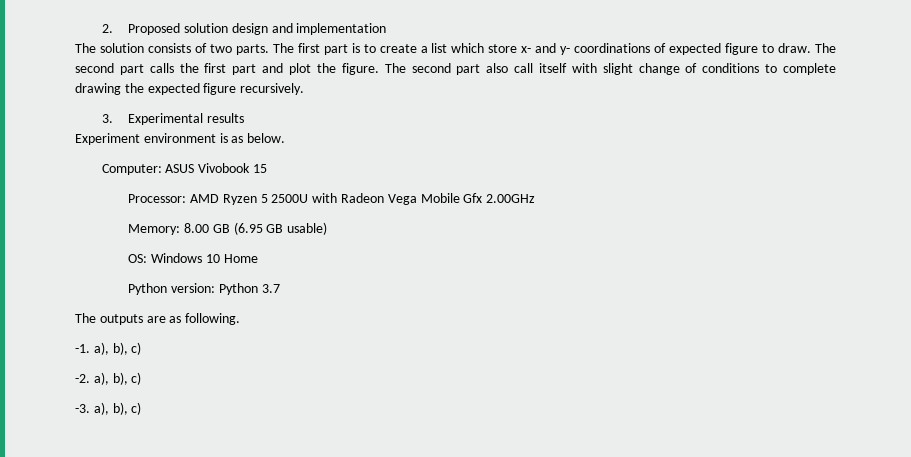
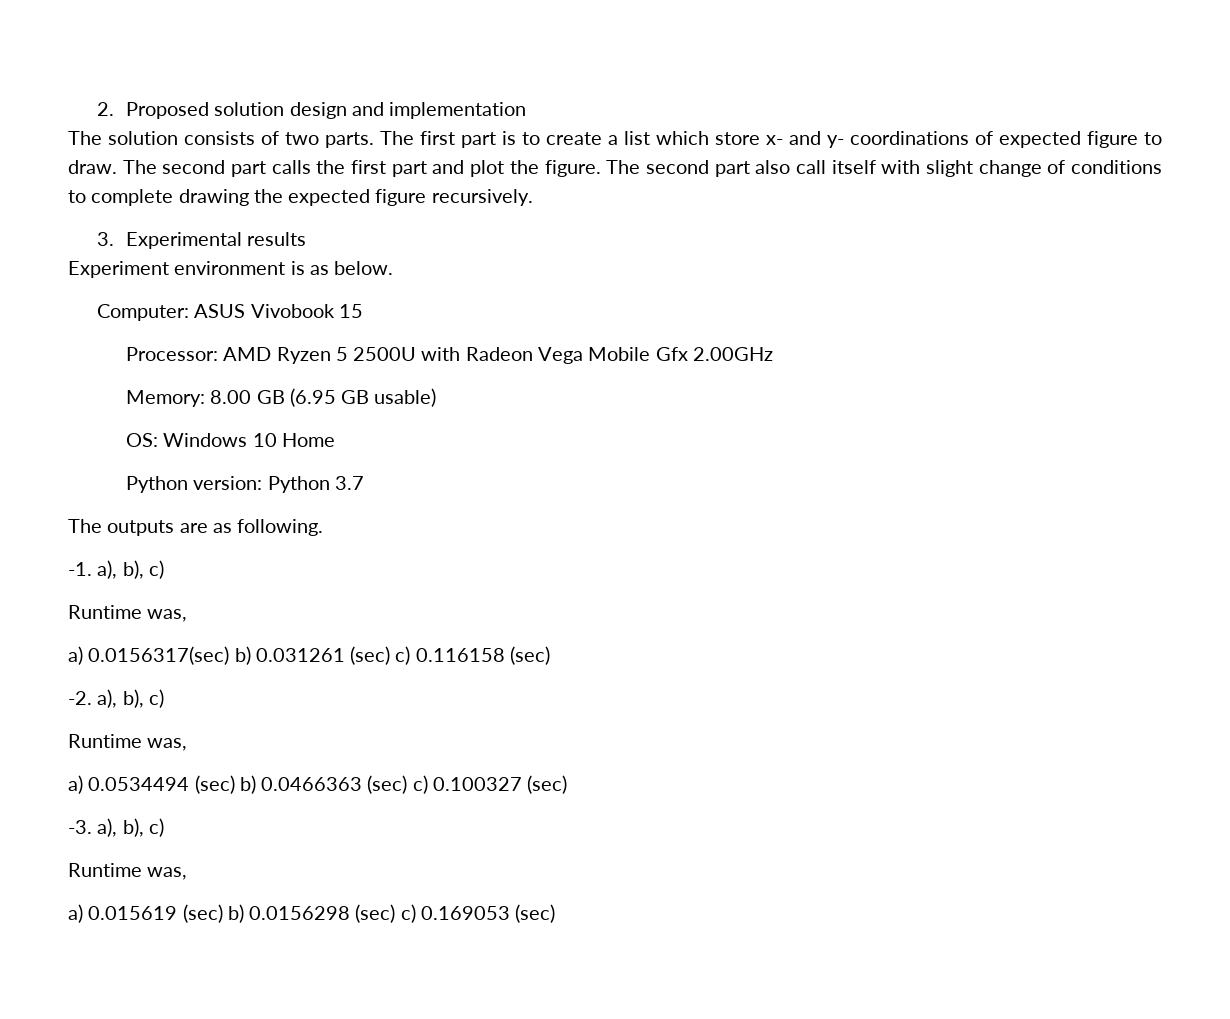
  -1. a), b), c)
+ Runtime was,
+ a) 0.0156317(sec) b) 0.031261 (sec) c) 0.116158 (sec)
  -2. a), b), c)
+ Runtime was,
+ a) 0.0534494 (sec) b) 0.0466363 (sec) c) 0.100327 (sec)
  -3. a), b), c)
+ Runtime was,
+ a) 0.015619 (sec) b) 0.0156298 (sec) c) 0.169053 (sec)

